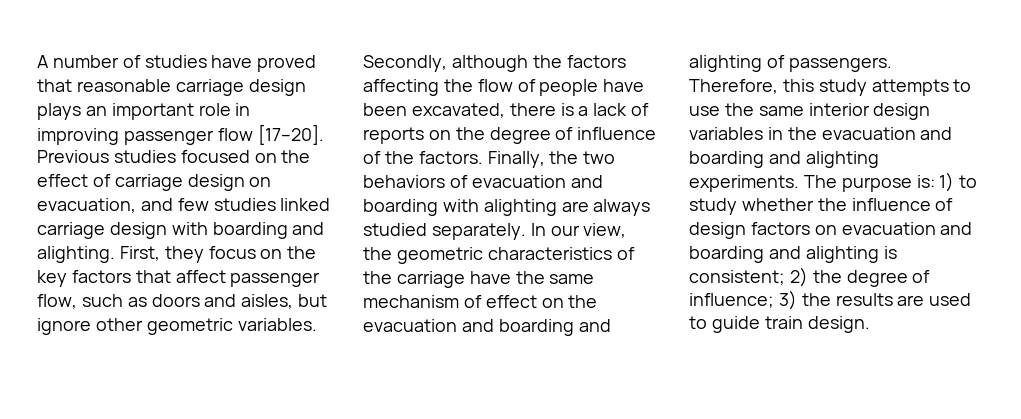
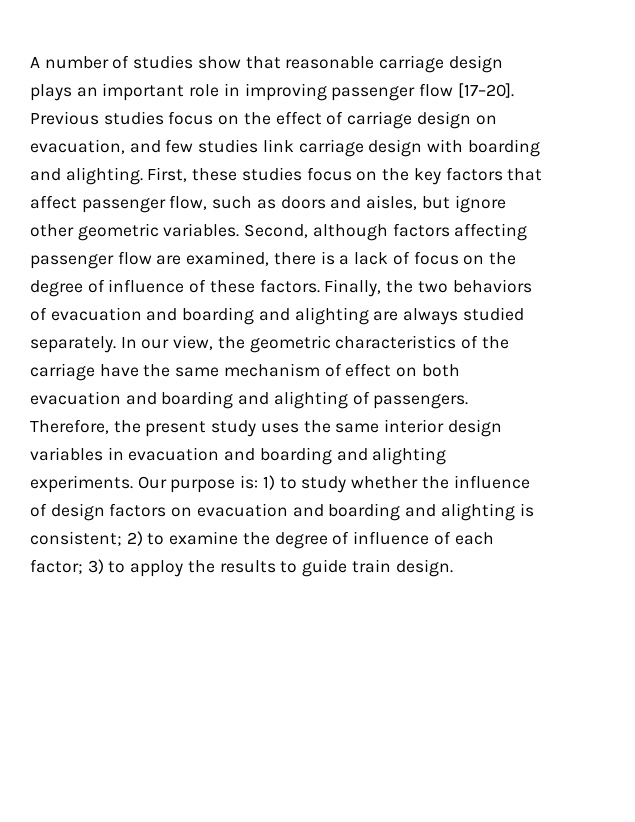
- A number of studies have proved that reasonable carriage design plays an important role in improving passenger flow [17–20].
+ A number of studies show that reasonable carriage design plays an important role in improving passenger flow [17–20].
- Previous studies focused on the effect of carriage design on evacuation, and few studies linked carriage design with boarding and alighting.
+ Previous studies focus on the effect of carriage design on evacuation, and few studies link carriage design with boarding and alighting.
- First, they focus on the key factors that affect passenger flow, such as doors and aisles, but ignore other geometric variables.
+ First, these studies focus on the key factors that affect passenger flow, such as doors and aisles, but ignore other geometric variables.
- Secondly, although the factors affecting the flow of people have been excavated, there is a lack of reports on the degree of influence of the factors.
+ Second, although factors affecting passenger flow are examined, there is a lack of focus on the degree of influence of these factors.
- Finally, the two behaviors of evacuation and boarding with alighting are always studied separately.
+ Finally, the two behaviors of evacuation and boarding and alighting are always studied separately.
- In our view, the geometric characteristics of the carriage have the same mechanism of effect on the evacuation and boarding and alighting of passengers.
+ In our view, the geometric characteristics of the carriage have the same mechanism of effect on both evacuation and boarding and alighting of passengers.
- Therefore, this study attempts to use the same interior design variables in the evacuation and boarding and alighting experiments.
+ Therefore, the present study uses the same interior design variables in evacuation and boarding and alighting experiments.
- The purpose is: 1) to study whether the influence of design factors on evacuation and boarding and alighting is consistent; 2) the degree of influence; 3) the results are used to guide train design.
+ Our purpose is: 1) to study whether the influence of design factors on evacuation and boarding and alighting is consistent; 2) to examine the degree of influence of each factor; 3) to apploy the results to guide train design.

